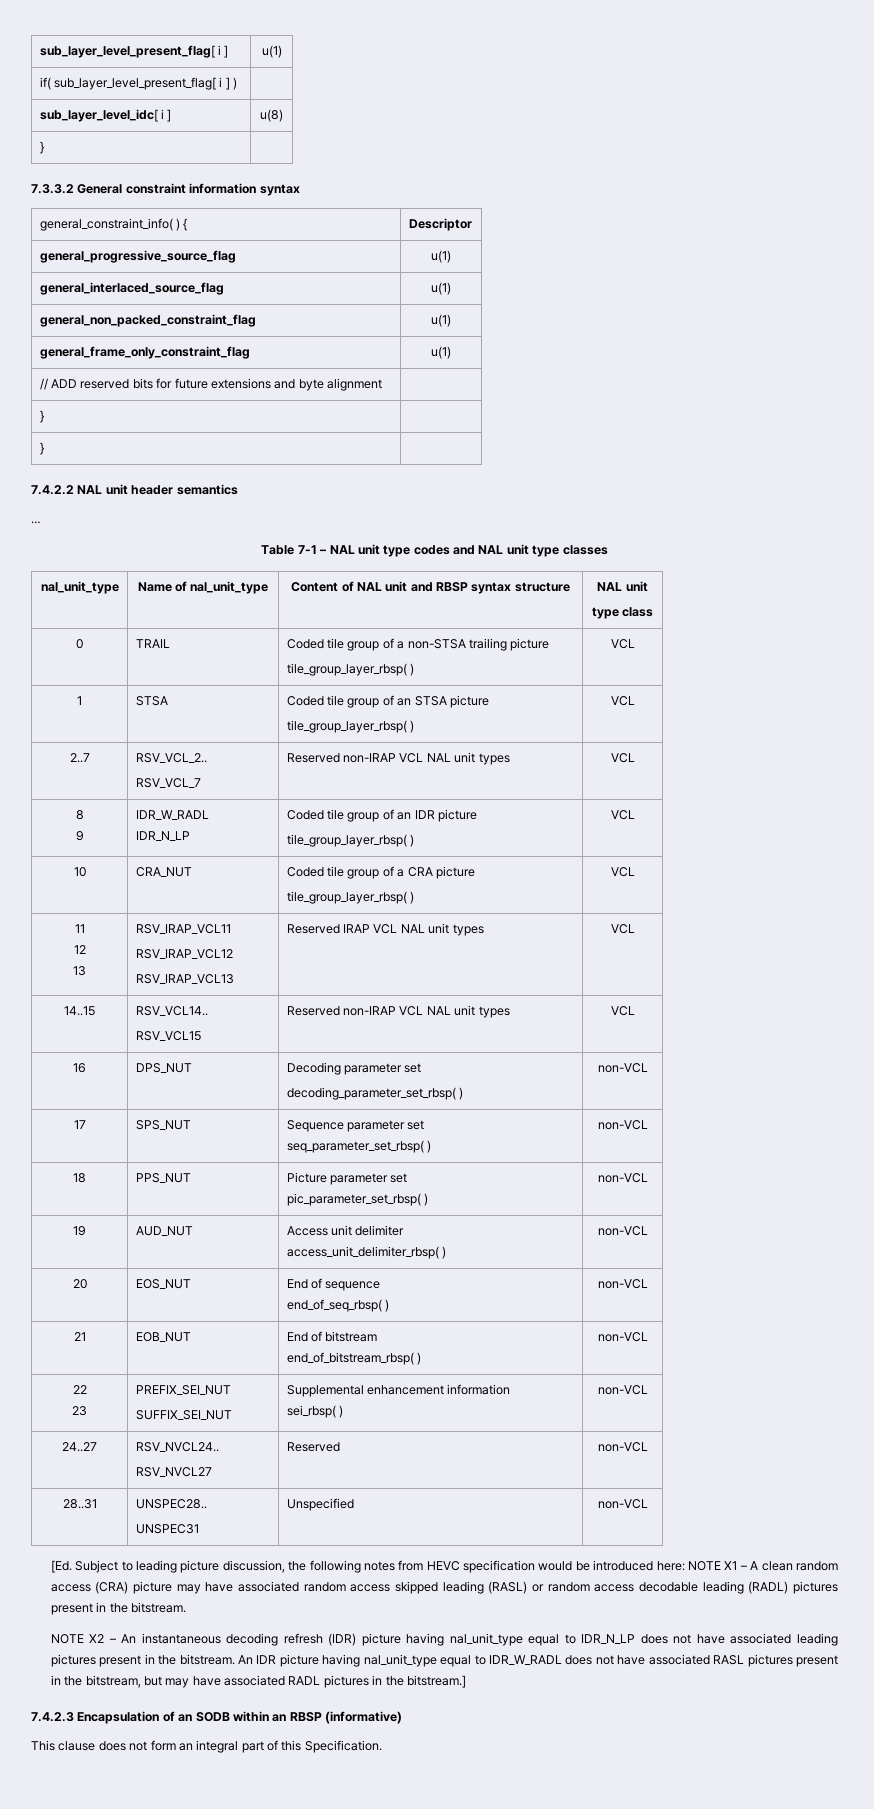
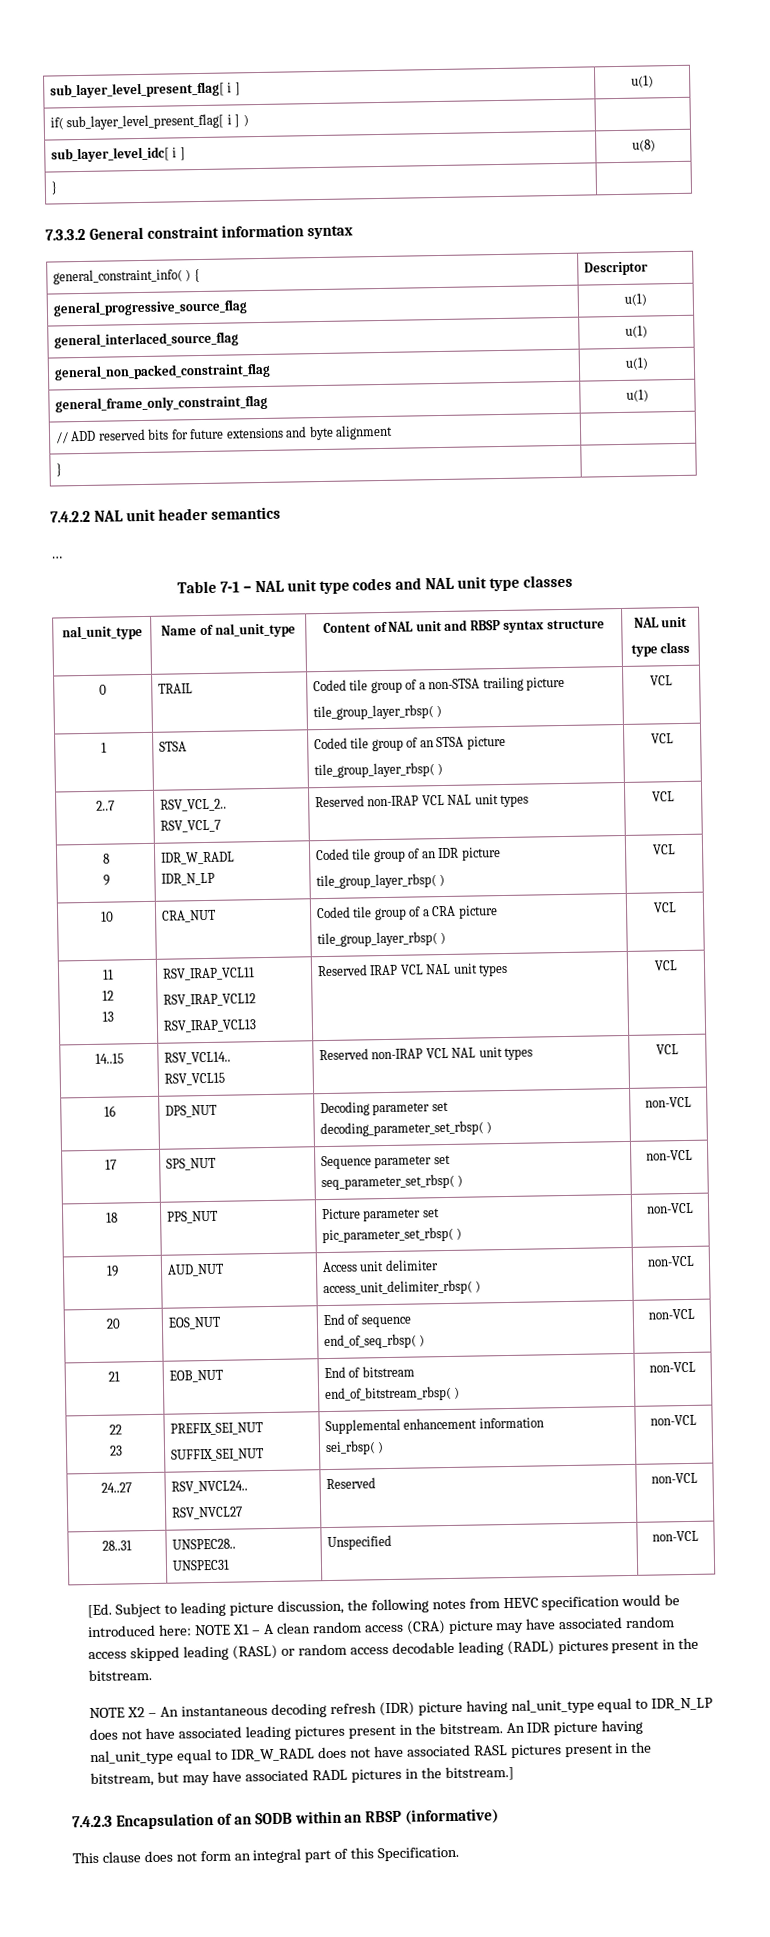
  // ADD reserved bits for future extensions and byte alignment |
- } |

